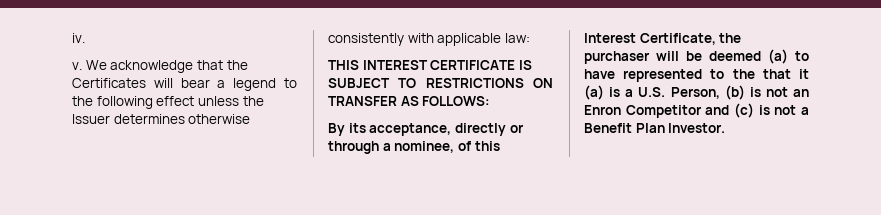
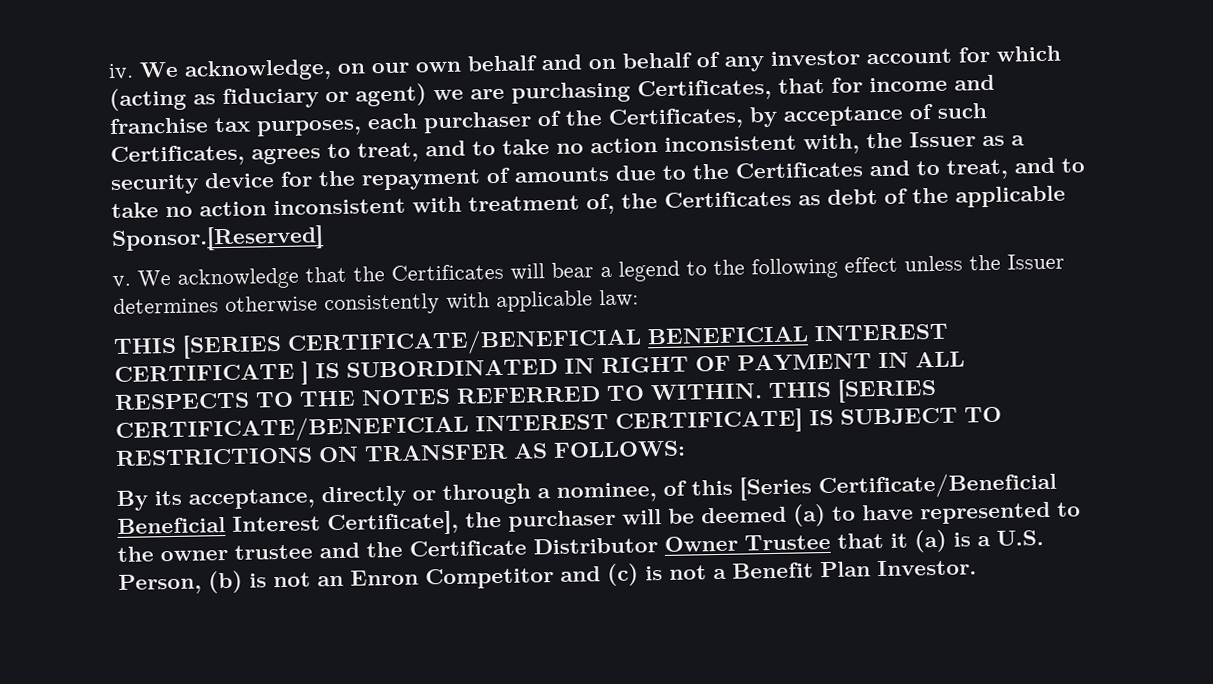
+ We acknowledge, on our own behalf and on behalf of any investor account for which (acting as fiduciary or agent) we are purchasing Certificates, that for income and franchise tax purposes, each purchaser of the Certificates, by acceptance of such Certificates, agrees to treat, and to take no action inconsistent with, the Issuer as a security device for the repayment of amounts due to the Certificates and to treat, and to take no action inconsistent with treatment of, the Certificates as debt of the applicable Sponsor.[Reserved]
- THIS INTEREST CERTIFICATE IS SUBJECT TO RESTRICTIONS ON TRANSFER AS FOLLOWS:
+ THIS [SERIES CERTIFICATE/BENEFICIAL BENEFICIAL INTEREST CERTIFICATE ] IS SUBORDINATED IN RIGHT OF PAYMENT IN ALL RESPECTS TO THE NOTES REFERRED TO WITHIN. THIS [SERIES CERTIFICATE/BENEFICIAL INTEREST CERTIFICATE] IS SUBJECT TO RESTRICTIONS ON TRANSFER AS FOLLOWS:
- By its acceptance, directly or through a nominee, of this Interest Certificate, the purchaser will be deemed (a) to have represented to the that it (a) is a U.S. Person, (b) is not an Enron Competitor and (c) is not a Benefit Plan Investor.
+ By its acceptance, directly or through a nominee, of this [Series Certificate/Beneficial Beneficial Interest Certificate], the purchaser will be deemed (a) to have represented to the owner trustee and the Certificate Distributor Owner Trustee that it (a) is a U.S. Person, (b) is not an Enron Competitor and (c) is not a Benefit Plan Investor.

